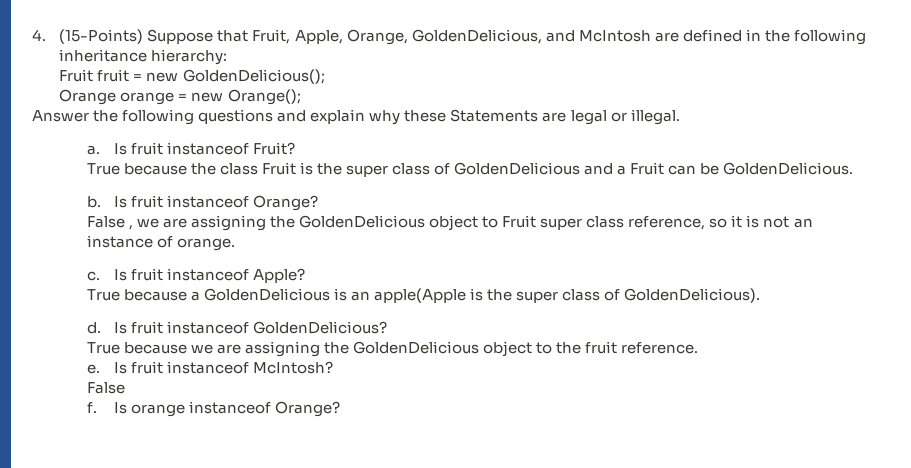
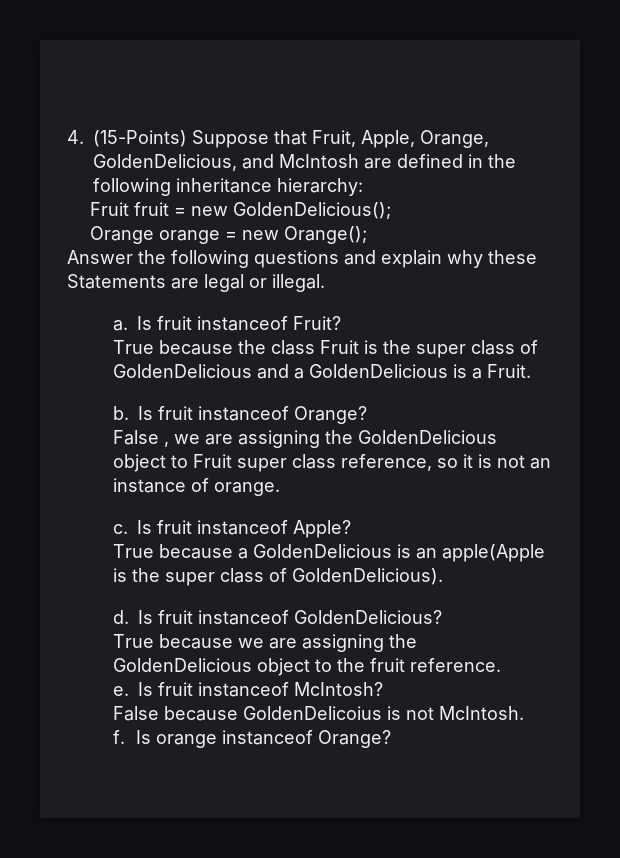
- True because the class Fruit is the super class of GoldenDelicious and a Fruit can be GoldenDelicious.
+ True because the class Fruit is the super class of GoldenDelicious and a GoldenDelicious is a Fruit.
  Is fruit instanceof McIntosh?
- False
+ False because GoldenDelicoius is not McIntosh.

